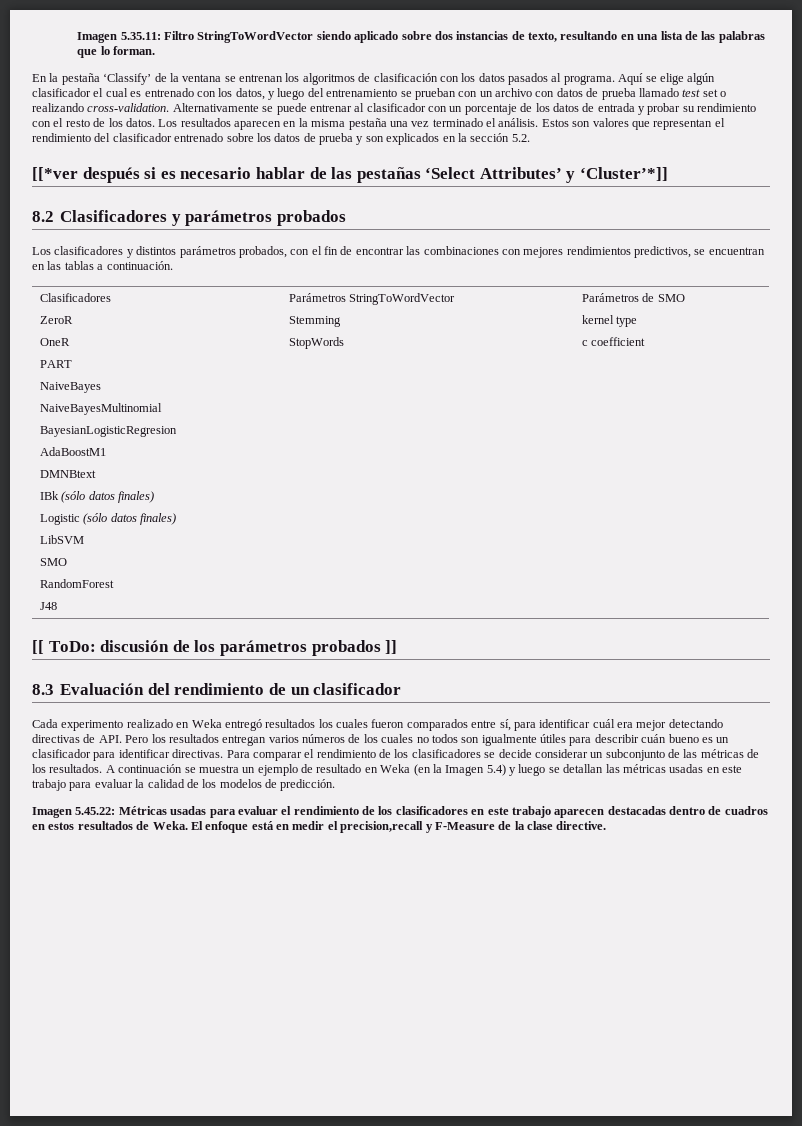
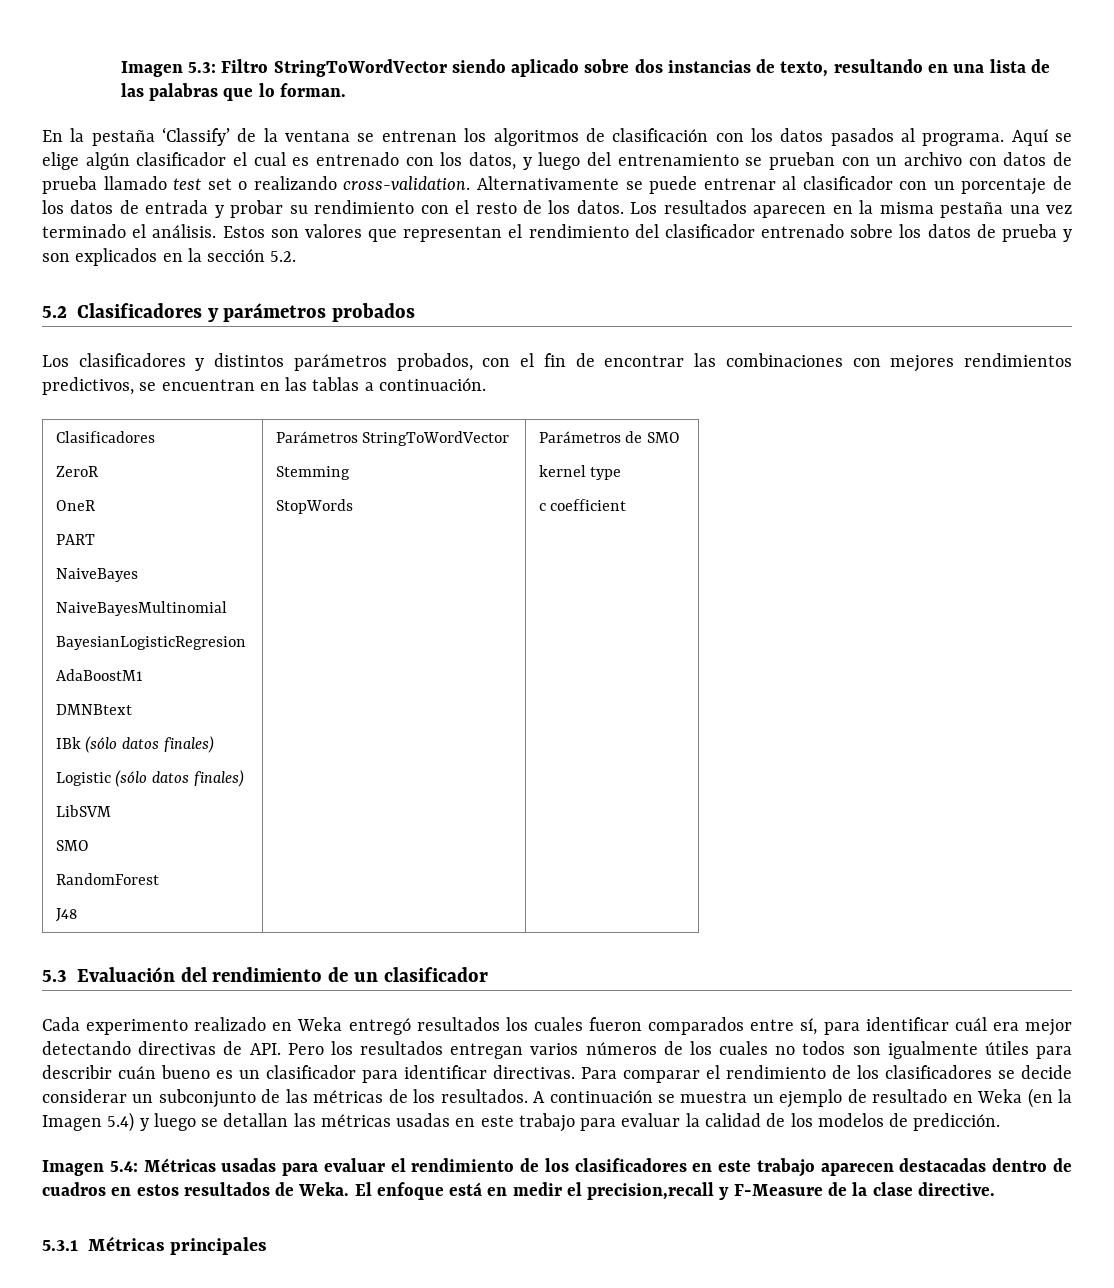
- Imagen 5.35.11: Filtro StringToWordVector siendo aplicado sobre dos instancias de texto, resultando en una lista de las palabras que lo forman.
+ Imagen 5.3: Filtro StringToWordVector siendo aplicado sobre dos instancias de texto, resultando en una lista de las palabras que lo forman.
- [[*ver después si es necesario hablar de las pestañas ‘Select Attributes’ y ‘Cluster’*]]
- 8.2 Clasificadores y parámetros probados
+ 5.2 Clasificadores y parámetros probados
- [[ ToDo: discusión de los parámetros probados ]]
- 8.3 Evaluación del rendimiento de un clasificador
+ 5.3 Evaluación del rendimiento de un clasificador
- Imagen 5.45.22: Métricas usadas para evaluar el rendimiento de los clasificadores en este trabajo aparecen destacadas dentro de cuadros en estos resultados de Weka.
+ Imagen 5.4: Métricas usadas para evaluar el rendimiento de los clasificadores en este trabajo aparecen destacadas dentro de cuadros en estos resultados de Weka.
+ 5.3.1 Métricas principales

